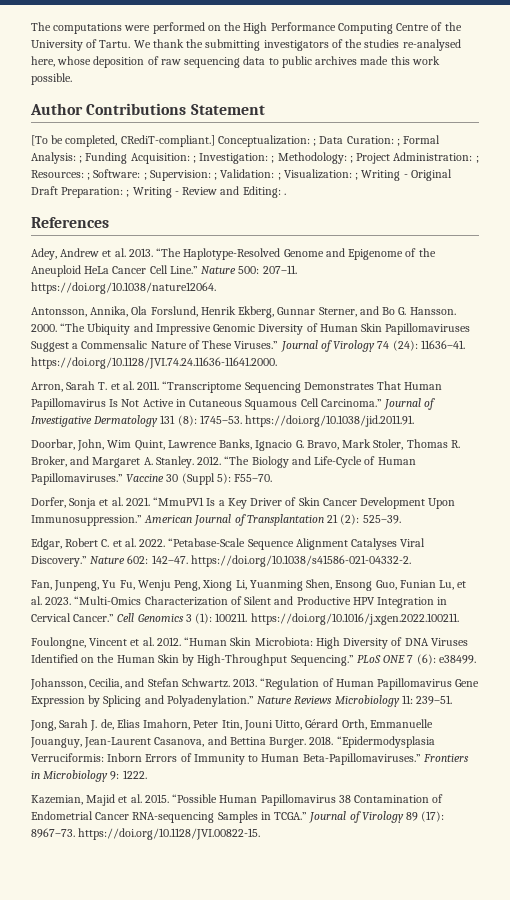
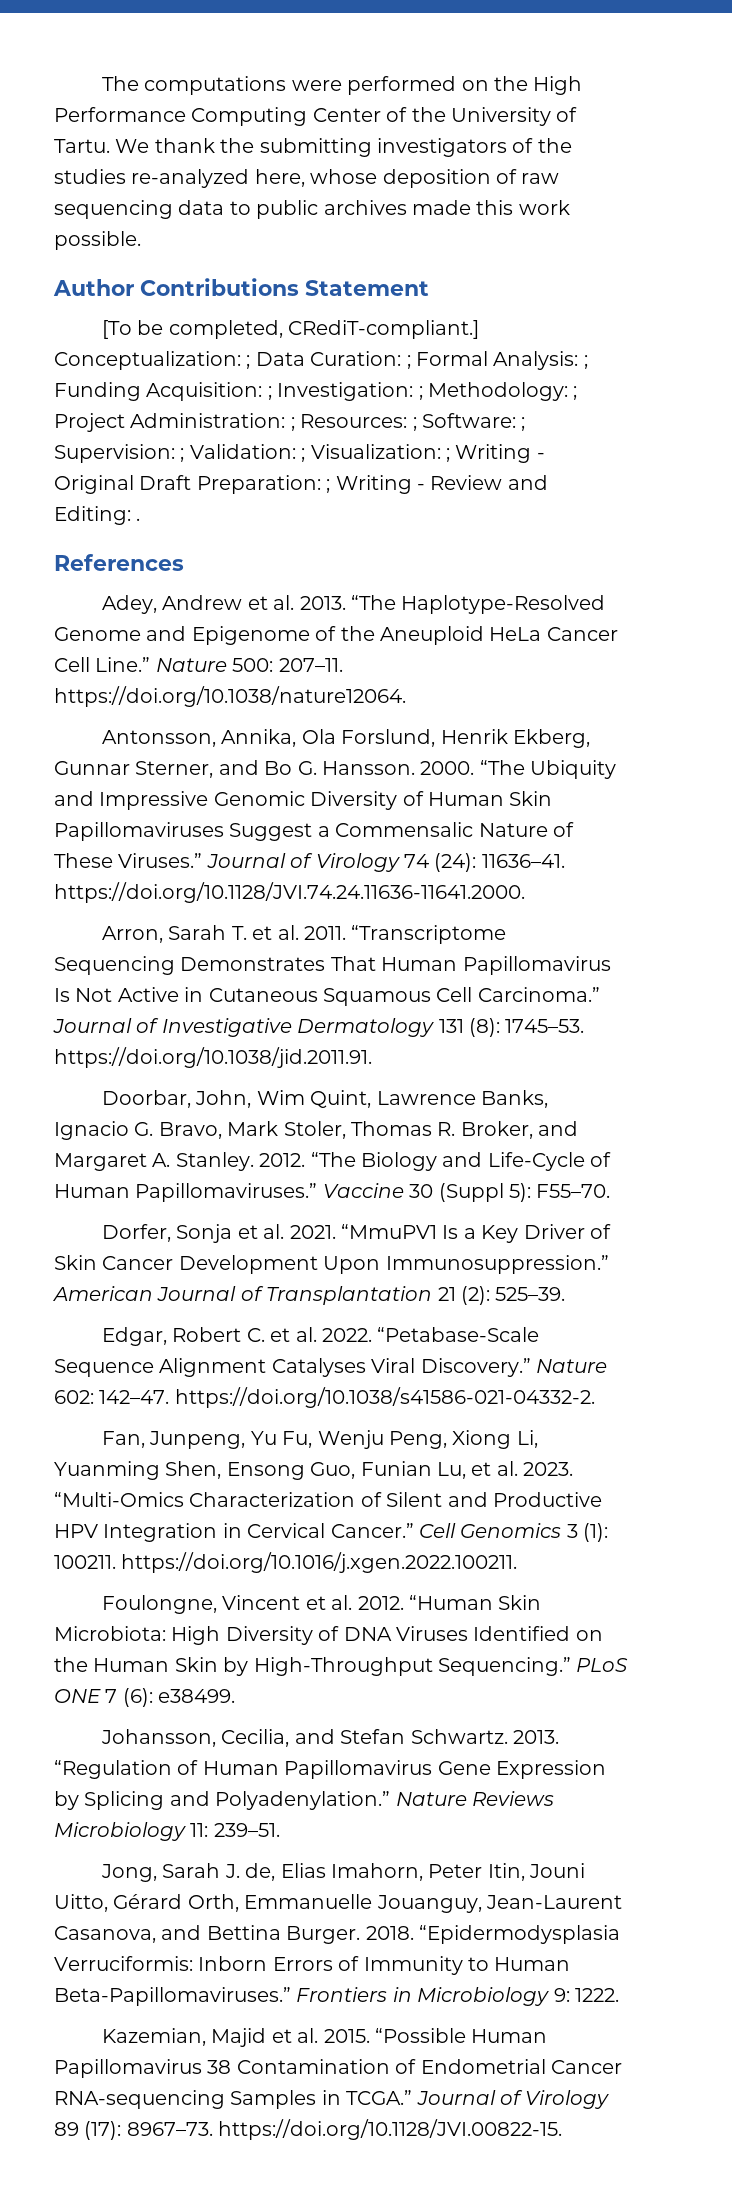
- The computations were performed on the High Performance Computing Centre of the University of Tartu.
+ The computations were performed on the High Performance Computing Center of the University of Tartu.
- We thank the submitting investigators of the studies re-analysed here, whose deposition of raw sequencing data to public archives made this work possible.
+ We thank the submitting investigators of the studies re-analyzed here, whose deposition of raw sequencing data to public archives made this work possible.

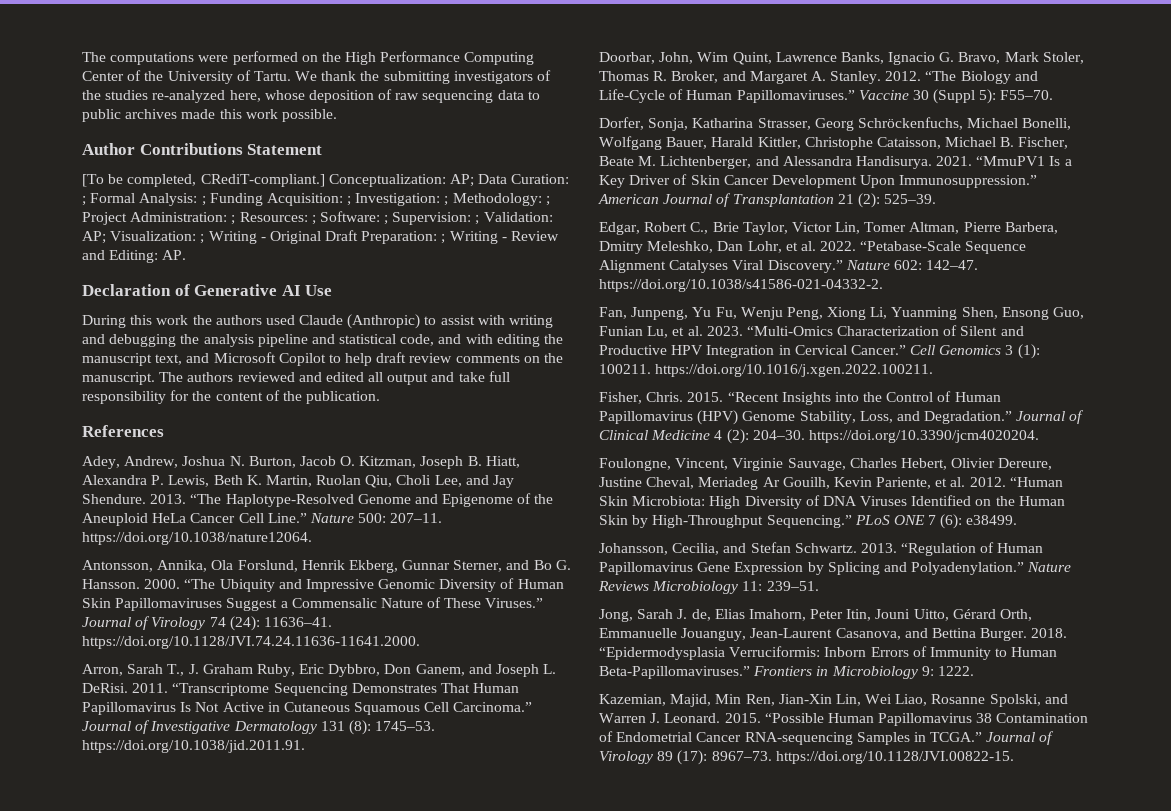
- Conceptualization: ; Data Curation: ; Formal Analysis: ; Funding Acquisition: ; Investigation: ; Methodology: ; Project Administration: ; Resources: ; Software: ; Supervision: ; Validation: ; Visualization: ; Writing - Original Draft Preparation: ; Writing - Review and Editing: .
+ Conceptualization: AP; Data Curation: ; Formal Analysis: ; Funding Acquisition: ; Investigation: ; Methodology: ; Project Administration: ; Resources: ; Software: ; Supervision: ; Validation: AP; Visualization: ; Writing - Original Draft Preparation: ; Writing - Review and Editing: AP.
+ Declaration of Generative AI Use
+ During this work the authors used Claude (Anthropic) to assist with writing and debugging the analysis pipeline and statistical code, and with editing the manuscript text, and Microsoft Copilot to help draft review comments on the manuscript. The authors reviewed and edited all output and take full responsibility for the content of the publication.
  References
- Adey, Andrew et al. 2013.
+ Adey, Andrew, Joshua N. Burton, Jacob O. Kitzman, Joseph B. Hiatt, Alexandra P. Lewis, Beth K. Martin, Ruolan Qiu, Choli Lee, and Jay Shendure. 2013.
- Arron, Sarah T. et al. 2011.
+ Arron, Sarah T., J. Graham Ruby, Eric Dybbro, Don Ganem, and Joseph L. DeRisi. 2011.
- Dorfer, Sonja et al. 2021.
+ Dorfer, Sonja, Katharina Strasser, Georg Schröckenfuchs, Michael Bonelli, Wolfgang Bauer, Harald Kittler, Christophe Cataisson, Michael B. Fischer, Beate M. Lichtenberger, and Alessandra Handisurya. 2021.
- Edgar, Robert C. et al. 2022.
+ Edgar, Robert C., Brie Taylor, Victor Lin, Tomer Altman, Pierre Barbera, Dmitry Meleshko, Dan Lohr, et al. 2022.
- Foulongne, Vincent et al. 2012.
+ Fisher, Chris. 2015. “Recent Insights into the Control of Human Papillomavirus (HPV) Genome Stability, Loss, and Degradation.” Journal of Clinical Medicine 4 (2): 204–30. https://doi.org/10.3390/jcm4020204.
+ Foulongne, Vincent, Virginie Sauvage, Charles Hebert, Olivier Dereure, Justine Cheval, Meriadeg Ar Gouilh, Kevin Pariente, et al. 2012.
- Kazemian, Majid et al. 2015.
+ Kazemian, Majid, Min Ren, Jian-Xin Lin, Wei Liao, Rosanne Spolski, and Warren J. Leonard. 2015.

